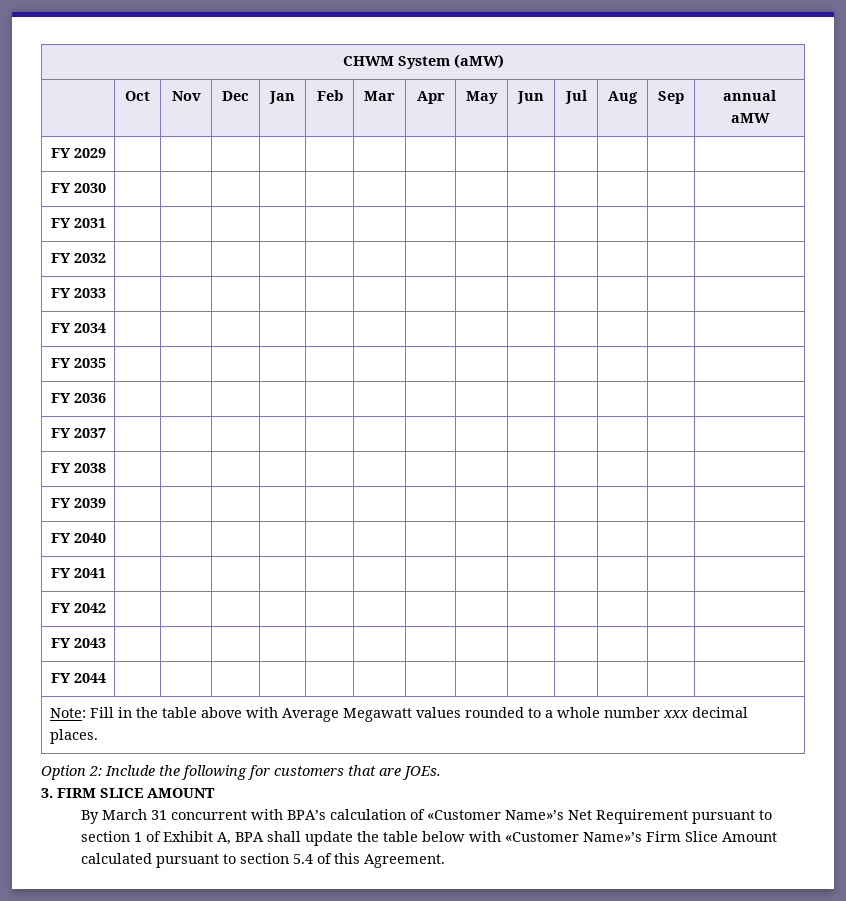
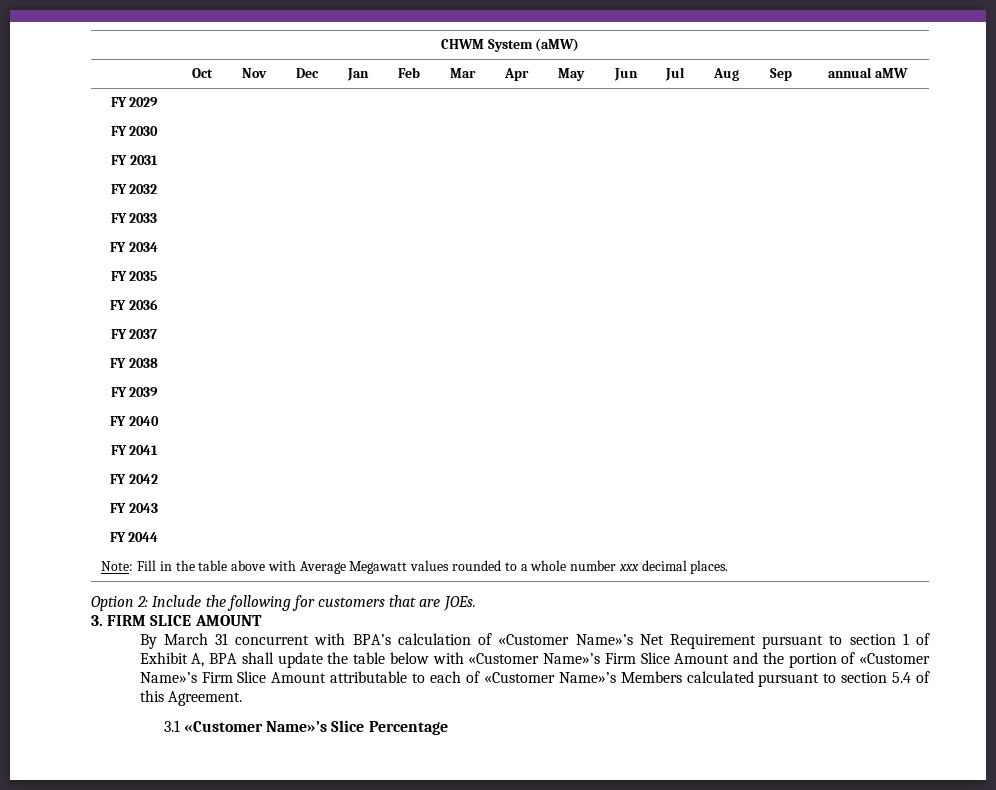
- By March 31 concurrent with BPA’s calculation of «Customer Name»’s Net Requirement pursuant to section 1 of Exhibit A, BPA shall update the table below with «Customer Name»’s Firm Slice Amount calculated pursuant to section 5.4 of this Agreement.
+ By March 31 concurrent with BPA’s calculation of «Customer Name»’s Net Requirement pursuant to section 1 of Exhibit A, BPA shall update the table below with «Customer Name»’s Firm Slice Amount and the portion of «Customer Name»’s Firm Slice Amount attributable to each of «Customer Name»’s Members calculated pursuant to section 5.4 of this Agreement.
+ 3.1 «Customer Name»’s Slice Percentage

